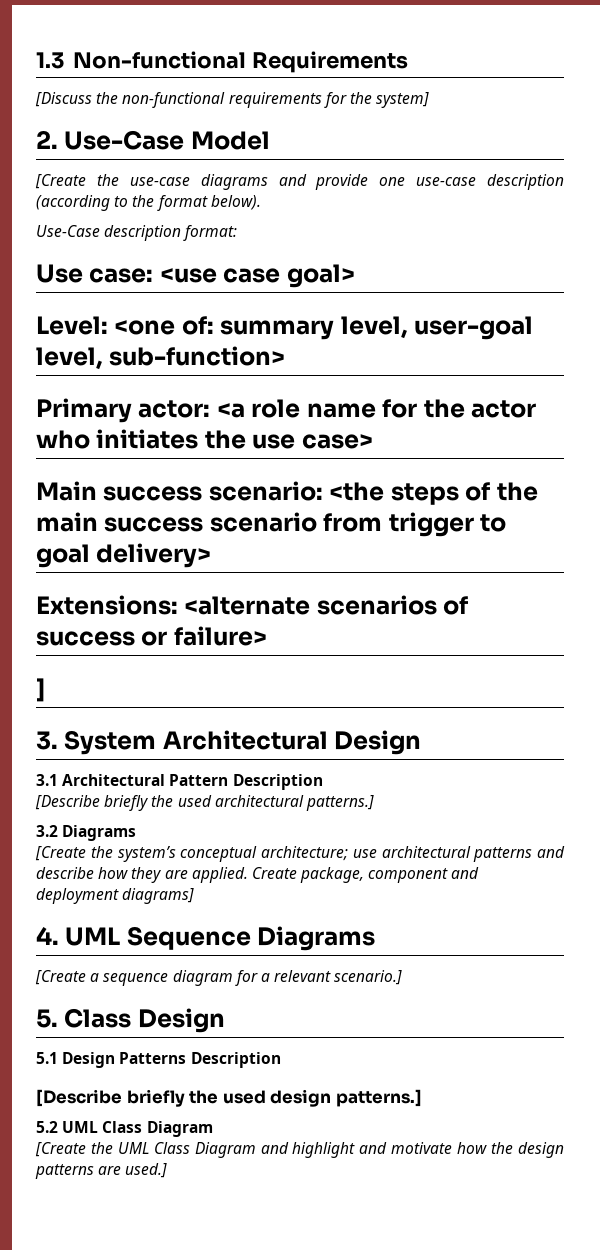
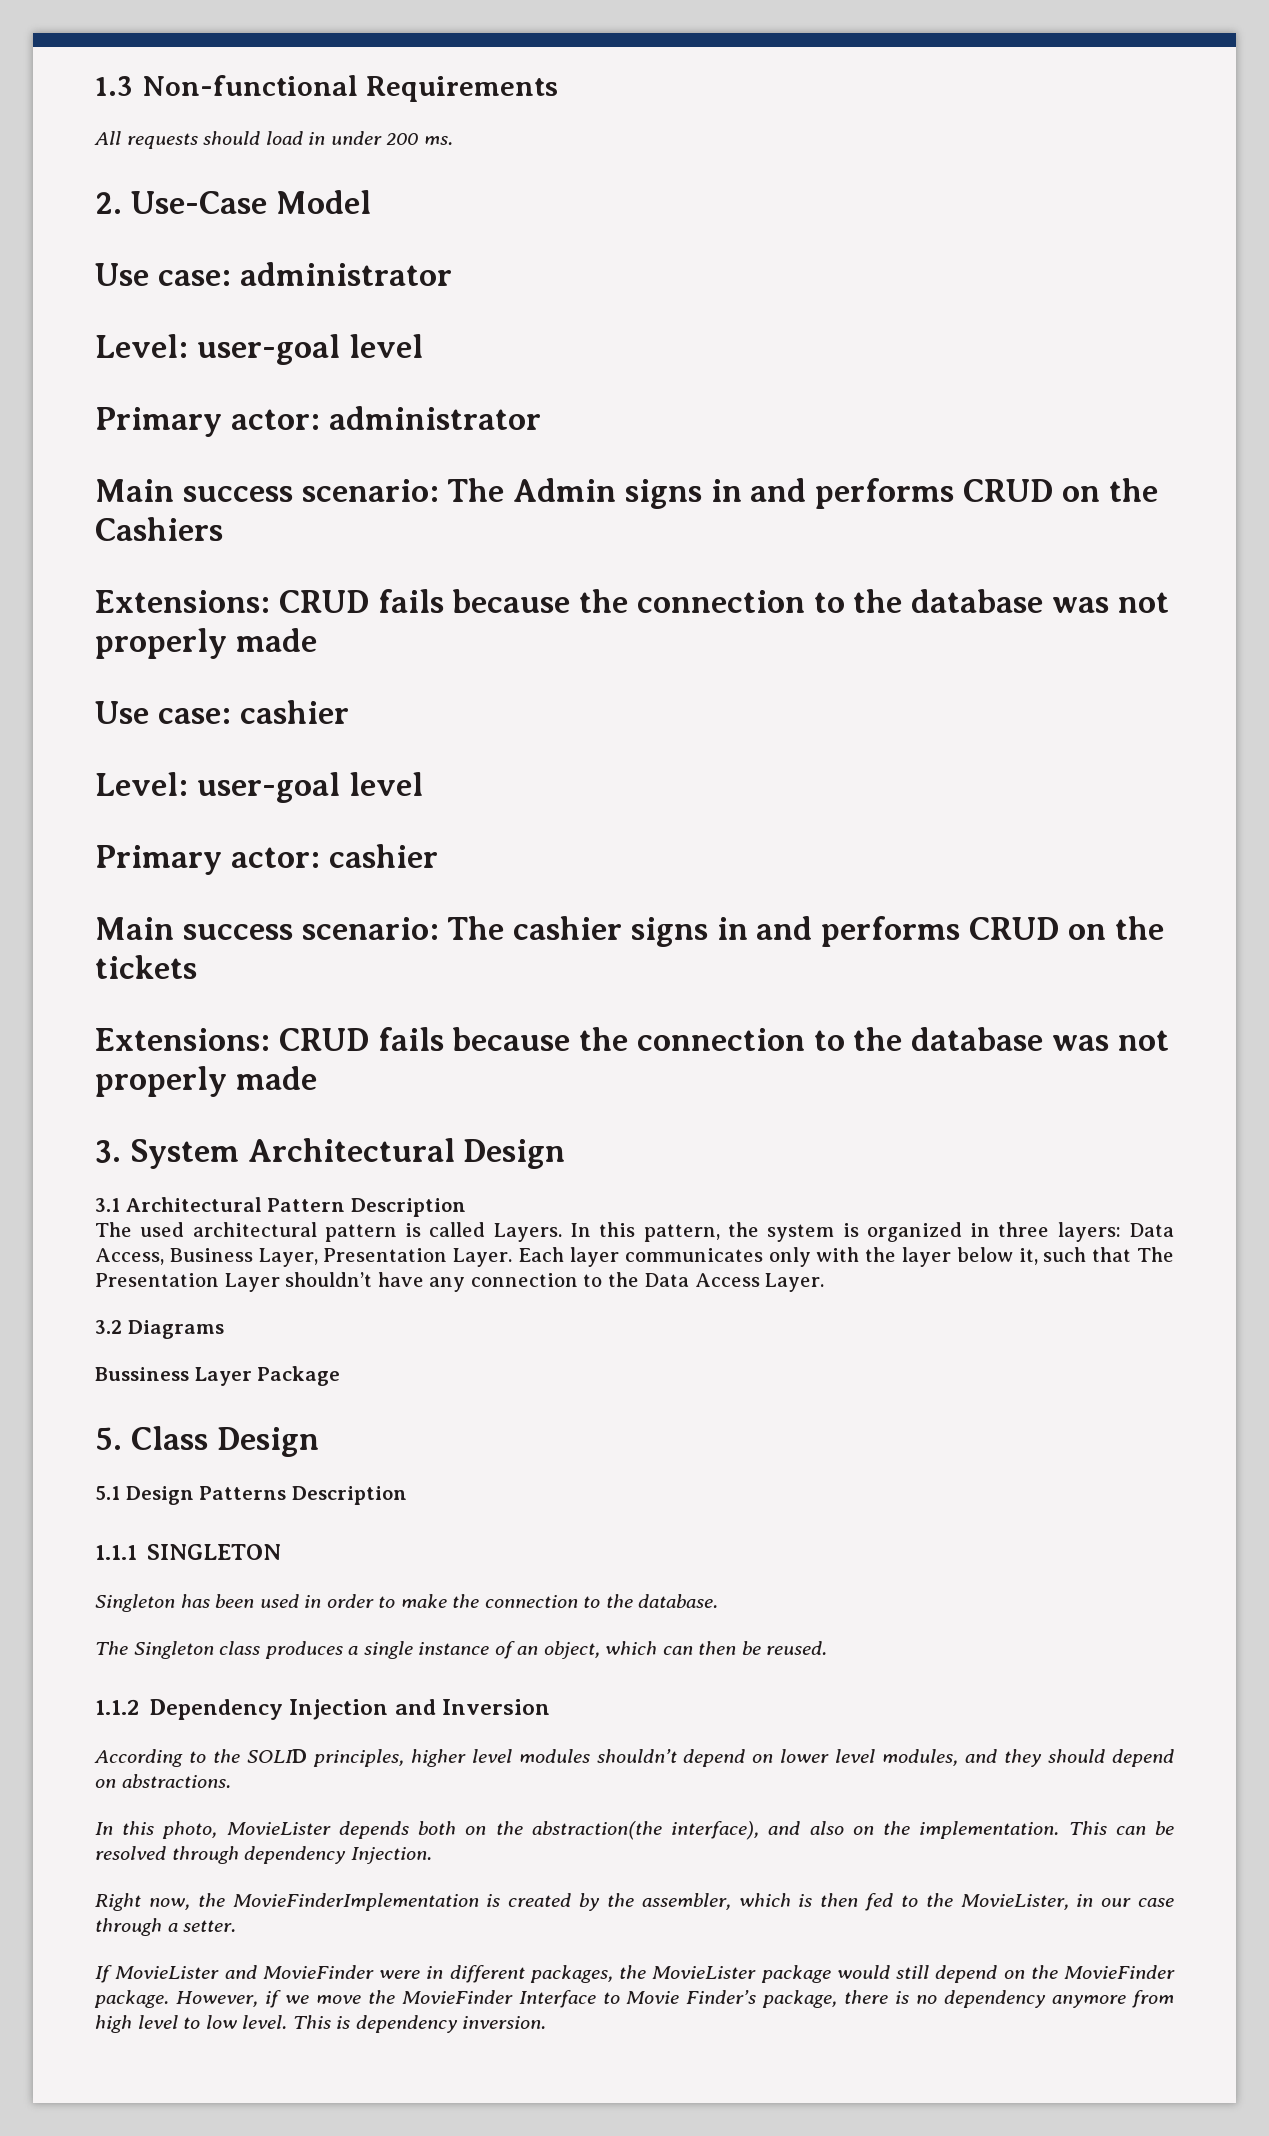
- [Discuss the non-functional requirements for the system]
+ All requests should load in under 200 ms.
  2. Use-Case Model
- [Create the use-case diagrams and provide one use-case description (according to the format below).
- Use-Case description format:
- Use case: <use case goal>
- Level: <one of: summary level, user-goal level, sub-function>
- Primary actor: <a role name for the actor who initiates the use case>
- Main success scenario: <the steps of the main success scenario from trigger to goal delivery>
- Extensions: <alternate scenarios of success or failure>
- ]
+ Use case: administrator
+ Level: user-goal level
+ Primary actor: administrator
+ Main success scenario: The Admin signs in and performs CRUD on the Cashiers
+ Extensions: CRUD fails because the connection to the database was not properly made
+ Use case: cashier
+ Level: user-goal level
+ Primary actor: cashier
+ Main success scenario: The cashier signs in and performs CRUD on the tickets
+ Extensions: CRUD fails because the connection to the database was not properly made
- [Describe briefly the used architectural patterns.]
+ The used architectural pattern is called Layers. In this pattern, the system is organized in three layers: Data Access, Business Layer, Presentation Layer. Each layer communicates only with the layer below it, such that The Presentation Layer shouldn’t have any connection to the Data Access Layer.
  3.2 Diagrams
- [Create the system’s conceptual architecture; use architectural patterns and describe how they are applied. Create package, component and deployment diagrams]
- 4. UML Sequence Diagrams
- [Create a sequence diagram for a relevant scenario.]
+ Bussiness Layer Package
- [Describe briefly the used design patterns.]
- 5.2 UML Class Diagram
- [Create the UML Class Diagram and highlight and motivate how the design patterns are used.]
+ 1.1.1 SINGLETON
+ Singleton has been used in order to make the connection to the database.
+ The Singleton class produces a single instance of an object, which can then be reused.
+ 1.1.2 Dependency Injection and Inversion
+ According to the SOLID principles, higher level modules shouldn’t depend on lower level modules, and they should depend on abstractions.
+ In this photo, MovieLister depends both on the abstraction(the interface), and also on the implementation. This can be resolved through dependency Injection.
+ Right now, the MovieFinderImplementation is created by the assembler, which is then fed to the MovieLister, in our case through a setter.
+ If MovieLister and MovieFinder were in different packages, the MovieLister package would still depend on the MovieFinder package. However, if we move the MovieFinder Interface to Movie Finder’s package, there is no dependency anymore from high level to low level. This is dependency inversion.

